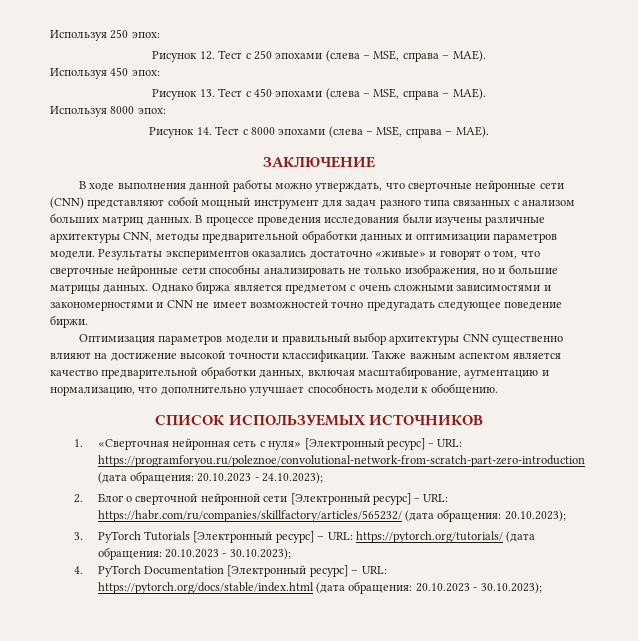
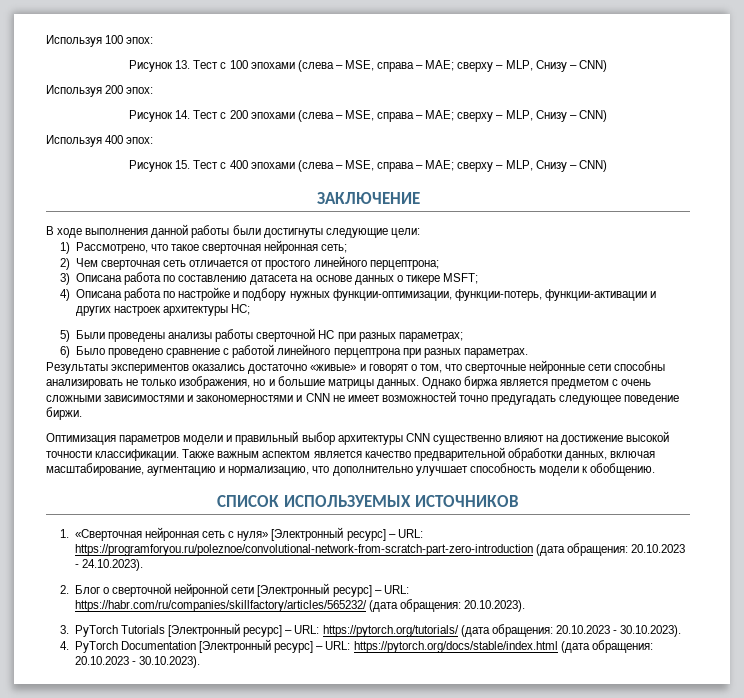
- Используя 250 эпох:
- Рисунок 12. Тест с 250 эпохами (слева – MSE, справа – MAE).
- Используя 450 эпох:
- Рисунок 13. Тест с 450 эпохами (слева – MSE, справа – MAE).
- Используя 8000 эпох:
- Рисунок 14. Тест с 8000 эпохами (слева – MSE, справа – MAE).
+ Используя 100 эпох:
+ Рисунок 13. Тест с 100 эпохами (слева – MSE, справа – MAE; сверху – MLP, Снизу – CNN)
+ Используя 200 эпох:
+ Рисунок 14. Тест с 200 эпохами (слева – MSE, справа – MAE; сверху – MLP, Снизу – CNN)
+ Используя 400 эпох:
+ Рисунок 15. Тест с 400 эпохами (слева – MSE, справа – MAE; сверху – MLP, Снизу – CNN)
- В ходе выполнения данной работы можно утверждать, что сверточные нейронные сети (CNN) представляют собой мощный инструмент для задач разного типа связанных с анализом больших матриц данных. В процессе проведения исследования были изучены различные архитектуры CNN, методы предварительной обработки данных и оптимизации параметров модели. Результаты экспериментов оказались достаточно «живые» и говорят о том, что сверточные нейронные сети способны анализировать не только изображения, но и большие матрицы данных.
+ В ходе выполнения данной работы были достигнуты следующие цели:
+ 1) Рассмотрено, что такое сверточная нейронная сеть;
+ 2) Чем сверточная сеть отличается от простого линейного перцептрона;
+ 3) Описана работа по составлению датасета на основе данных о тикере MSFT;
+ 4) Описана работа по настройке и подбору нужных функции-оптимизации, функции-потерь, функции-активации и других настроек архитектуры НС;
+ 5) Были проведены анализы работы сверточной НС при разных параметрах;
+ 6) Было проведено сравнение с работой линейного перцептрона при разных параметрах.
+ Результаты экспериментов оказались достаточно «живые» и говорят о том, что сверточные нейронные сети способны анализировать не только изображения, но и большие матрицы данных.
- 1. «Сверточная нейронная сеть с нуля» [Электронный ресурс] ‒ URL: https://programforyou.ru/poleznoe/convolutional-network-from-scratch-part-zero-introduction (дата обращения: 20.10.2023 - 24.10.2023);
+ 1. «Сверточная нейронная сеть с нуля» [Электронный ресурс] ‒ URL: https://programforyou.ru/poleznoe/convolutional-network-from-scratch-part-zero-introduction (дата обращения: 20.10.2023 - 24.10.2023).
- 2. Блог о сверточной нейронной сети [Электронный ресурс] ‒ URL: https://habr.com/ru/companies/skillfactory/articles/565232/ (дата обращения: 20.10.2023);
+ 2. Блог о сверточной нейронной сети [Электронный ресурс] ‒ URL: https://habr.com/ru/companies/skillfactory/articles/565232/ (дата обращения: 20.10.2023).
- 3. PyTorch Tutorials [Электронный ресурс] – URL: https://pytorch.org/tutorials/ (дата обращения: 20.10.2023 - 30.10.2023);
+ 3. PyTorch Tutorials [Электронный ресурс] – URL: https://pytorch.org/tutorials/ (дата обращения: 20.10.2023 - 30.10.2023).
- 4. PyTorch Documentation [Электронный ресурс] – URL: https://pytorch.org/docs/stable/index.html (дата обращения: 20.10.2023 - 30.10.2023);
+ 4. PyTorch Documentation [Электронный ресурс] – URL: https://pytorch.org/docs/stable/index.html (дата обращения: 20.10.2023 - 30.10.2023).

